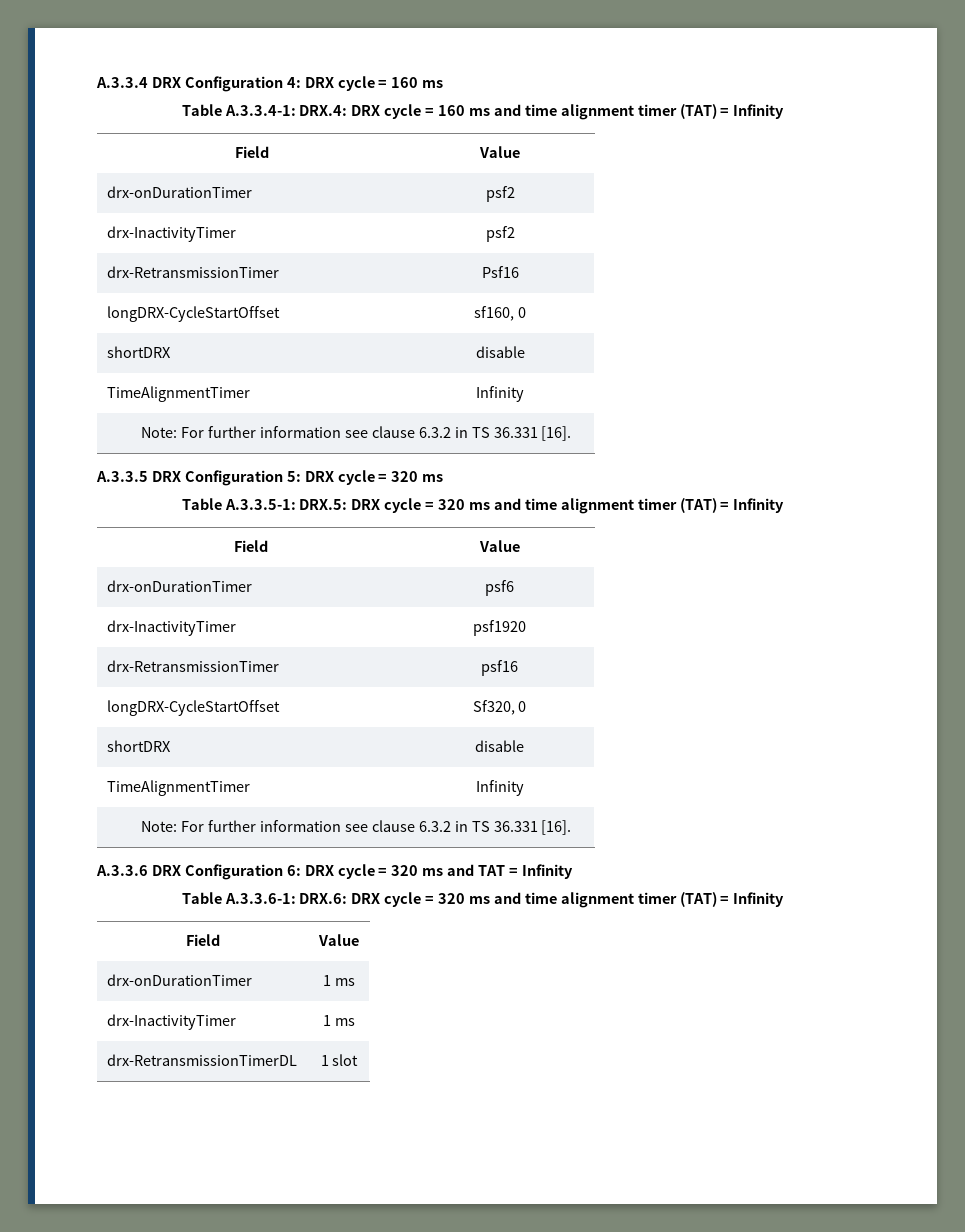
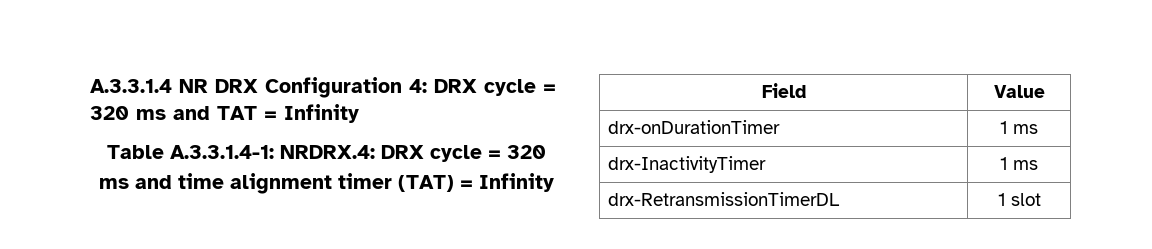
- A.3.3.4 DRX Configuration 4: DRX cycle = 160 ms
- Table A.3.3.4-1: DRX.4: DRX cycle = 160 ms and time alignment timer (TAT) = Infinity
- Field | Value
- drx-onDurationTimer | psf2
- drx-InactivityTimer | psf2
- drx-RetransmissionTimer | Psf16
- longDRX-CycleStartOffset | sf160, 0
- shortDRX | disable
- TimeAlignmentTimer | Infinity
- Note: For further information see clause 6.3.2 in TS 36.331 [16].
- A.3.3.5 DRX Configuration 5: DRX cycle = 320 ms
- Table A.3.3.5-1: DRX.5: DRX cycle = 320 ms and time alignment timer (TAT) = Infinity
- Field | Value
- drx-onDurationTimer | psf6
- drx-InactivityTimer | psf1920
- drx-RetransmissionTimer | psf16
- longDRX-CycleStartOffset | Sf320, 0
- shortDRX | disable
- TimeAlignmentTimer | Infinity
- Note: For further information see clause 6.3.2 in TS 36.331 [16].
- A.3.3.6 DRX Configuration 6: DRX cycle = 320 ms and TAT = Infinity
+ A.3.3.1.4 NR DRX Configuration 4: DRX cycle = 320 ms and TAT = Infinity
- Table A.3.3.6-1: DRX.6: DRX cycle = 320 ms and time alignment timer (TAT) = Infinity
+ Table A.3.3.1.4-1: NRDRX.4: DRX cycle = 320 ms and time alignment timer (TAT) = Infinity

